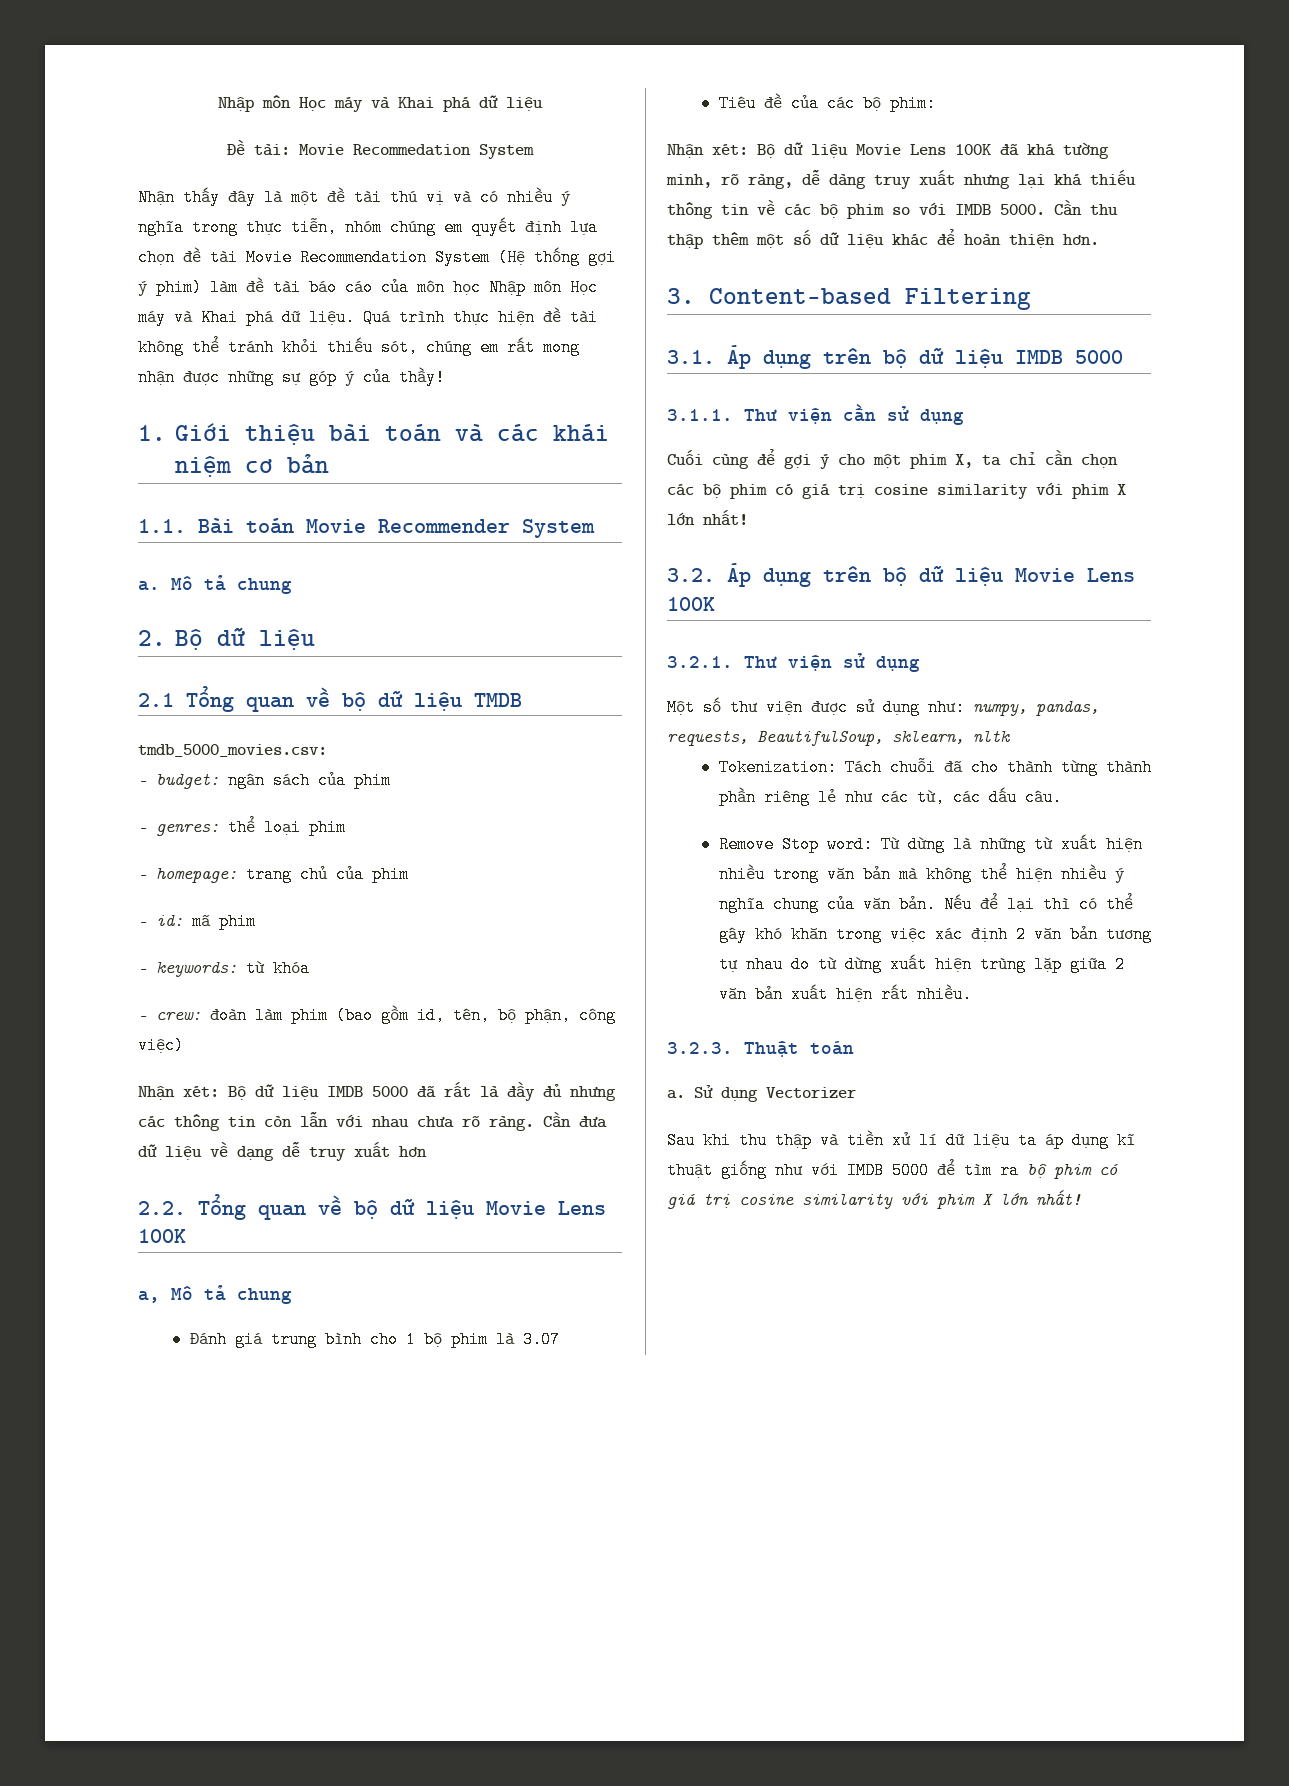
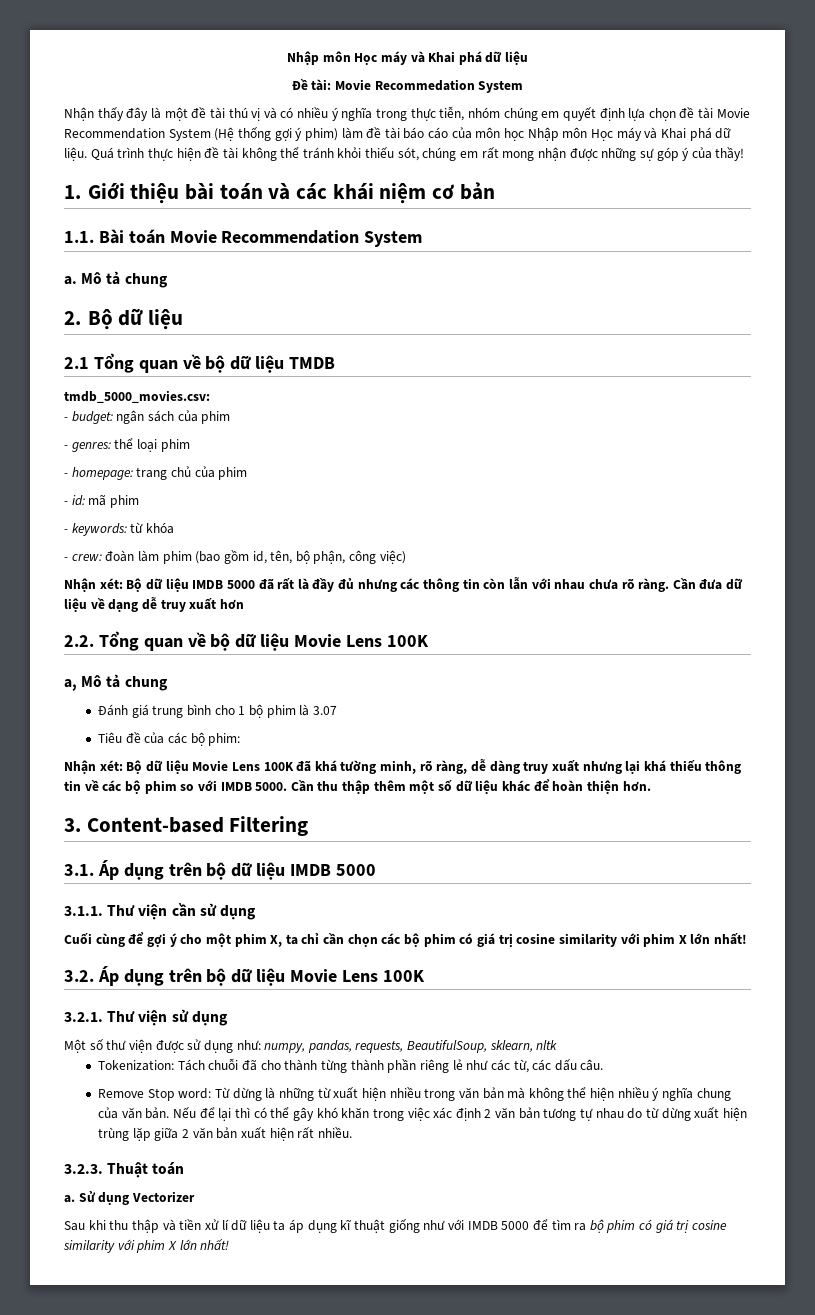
- 1.1. Bài toán Movie Recommender System
+ 1.1. Bài toán Movie Recommendation System

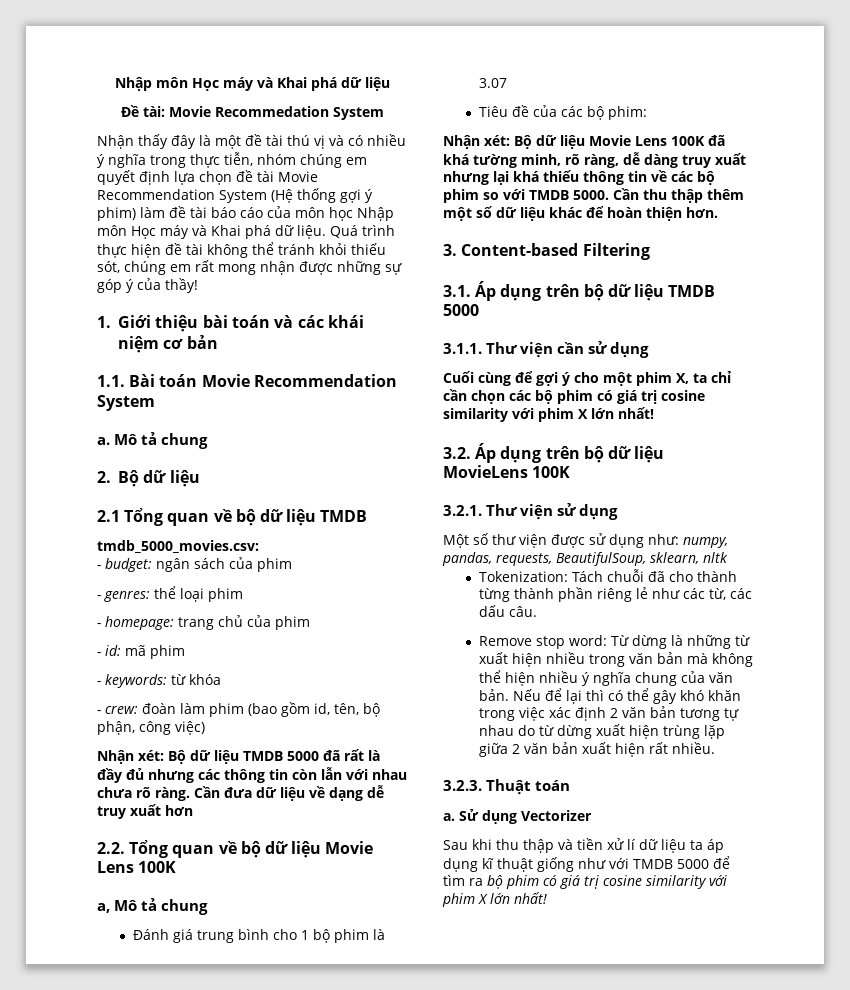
- Nhận xét: Bộ dữ liệu IMDB 5000 đã rất là đầy đủ nhưng các thông tin còn lẫn với nhau chưa rõ ràng.
+ Nhận xét: Bộ dữ liệu TMDB 5000 đã rất là đầy đủ nhưng các thông tin còn lẫn với nhau chưa rõ ràng.
- Nhận xét: Bộ dữ liệu Movie Lens 100K đã khá tường minh, rõ ràng, dễ dàng truy xuất nhưng lại khá thiếu thông tin về các bộ phim so với IMDB 5000.
+ Nhận xét: Bộ dữ liệu Movie Lens 100K đã khá tường minh, rõ ràng, dễ dàng truy xuất nhưng lại khá thiếu thông tin về các bộ phim so với TMDB 5000.
- 3.1. Áp dụng trên bộ dữ liệu IMDB 5000
+ 3.1. Áp dụng trên bộ dữ liệu TMDB 5000
- 3.2. Áp dụng trên bộ dữ liệu Movie Lens 100K
+ 3.2. Áp dụng trên bộ dữ liệu MovieLens 100K
- Remove Stop word: Từ dừng là những từ xuất hiện nhiều trong văn bản mà không thể hiện nhiều ý nghĩa chung của văn bản.
+ Remove stop word: Từ dừng là những từ xuất hiện nhiều trong văn bản mà không thể hiện nhiều ý nghĩa chung của văn bản.
- Sau khi thu thập và tiền xử lí dữ liệu ta áp dụng kĩ thuật giống như với IMDB 5000 để tìm ra bộ phim có giá trị cosine similarity với phim X lớn nhất!
+ Sau khi thu thập và tiền xử lí dữ liệu ta áp dụng kĩ thuật giống như với TMDB 5000 để tìm ra bộ phim có giá trị cosine similarity với phim X lớn nhất!

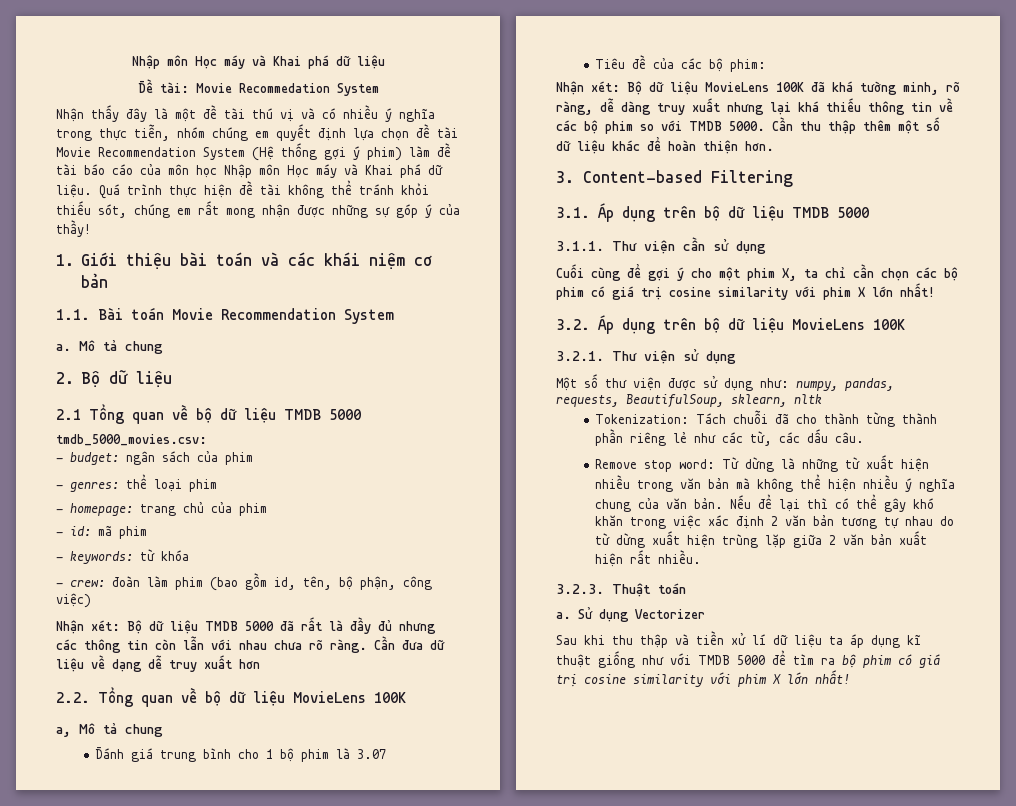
- 2.1 Tổng quan về bộ dữ liệu TMDB
+ 2.1 Tổng quan về bộ dữ liệu TMDB 5000
- 2.2. Tổng quan về bộ dữ liệu Movie Lens 100K
+ 2.2. Tổng quan về bộ dữ liệu MovieLens 100K
- Nhận xét: Bộ dữ liệu Movie Lens 100K đã khá tường minh, rõ ràng, dễ dàng truy xuất nhưng lại khá thiếu thông tin về các bộ phim so với TMDB 5000.
+ Nhận xét: Bộ dữ liệu MovieLens 100K đã khá tường minh, rõ ràng, dễ dàng truy xuất nhưng lại khá thiếu thông tin về các bộ phim so với TMDB 5000.

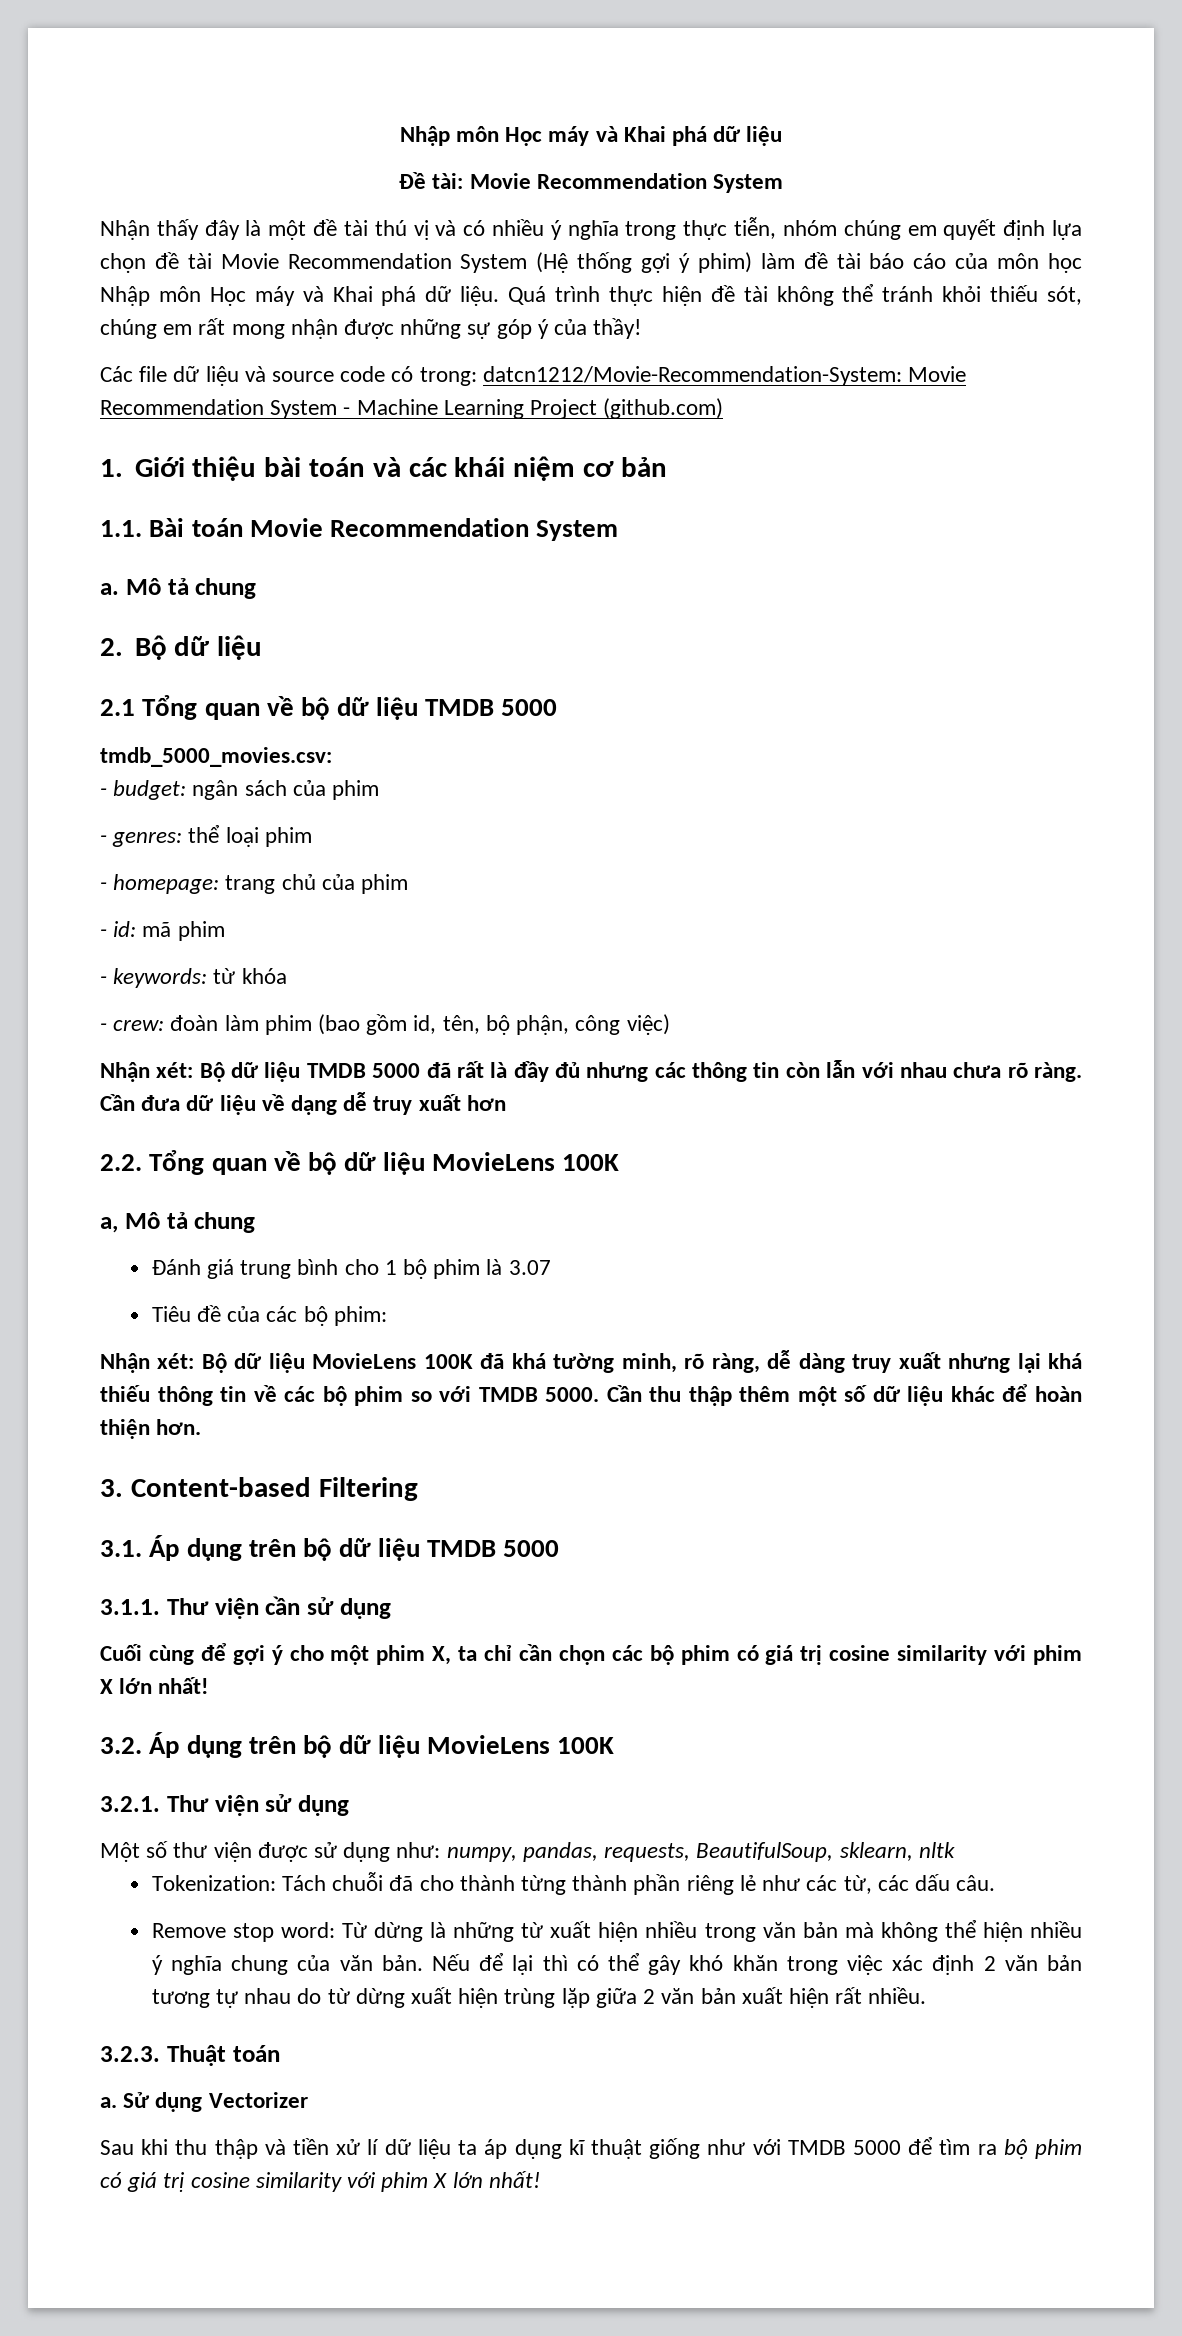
- Đề tài: Movie Recommedation System
+ Đề tài: Movie Recommendation System
+ Các file dữ liệu và source code có trong: datcn1212/Movie-Recommendation-System: Movie Recommendation System - Machine Learning Project (github.com)

